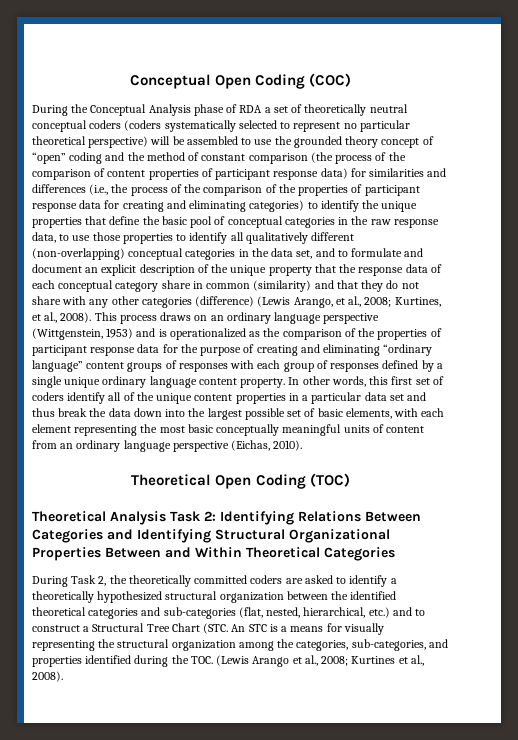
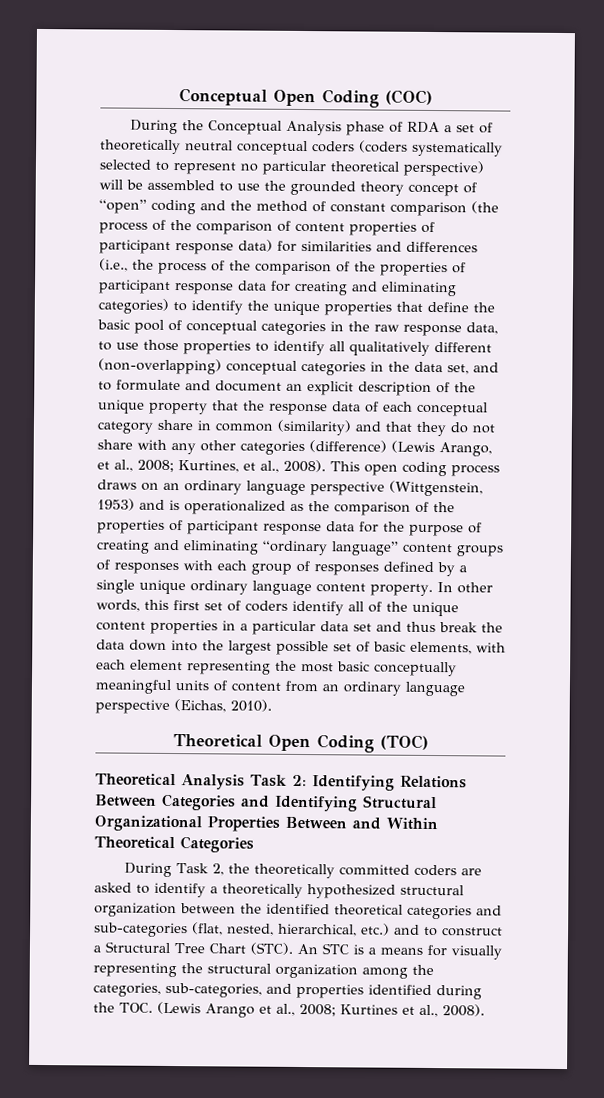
- This process draws on an ordinary language perspective (Wittgenstein, 1953) and is operationalized as the comparison of the properties of participant response data for the purpose of creating and eliminating “ordinary language” content groups of responses with each group of responses defined by a single unique ordinary language content property.
+ This open coding process draws on an ordinary language perspective (Wittgenstein, 1953) and is operationalized as the comparison of the properties of participant response data for the purpose of creating and eliminating “ordinary language” content groups of responses with each group of responses defined by a single unique ordinary language content property.
- During Task 2, the theoretically committed coders are asked to identify a theoretically hypothesized structural organization between the identified theoretical categories and sub-categories (flat, nested, hierarchical, etc.) and to construct a Structural Tree Chart (STC. An STC is a means for visually representing the structural organization among the categories, sub-categories, and properties identified during the TOC. (Lewis Arango et al., 2008;
+ During Task 2, the theoretically committed coders are asked to identify a theoretically hypothesized structural organization between the identified theoretical categories and sub-categories (flat, nested, hierarchical, etc.) and to construct a Structural Tree Chart (STC). An STC is a means for visually representing the structural organization among the categories, sub-categories, and properties identified during the TOC. (Lewis Arango et al., 2008;

